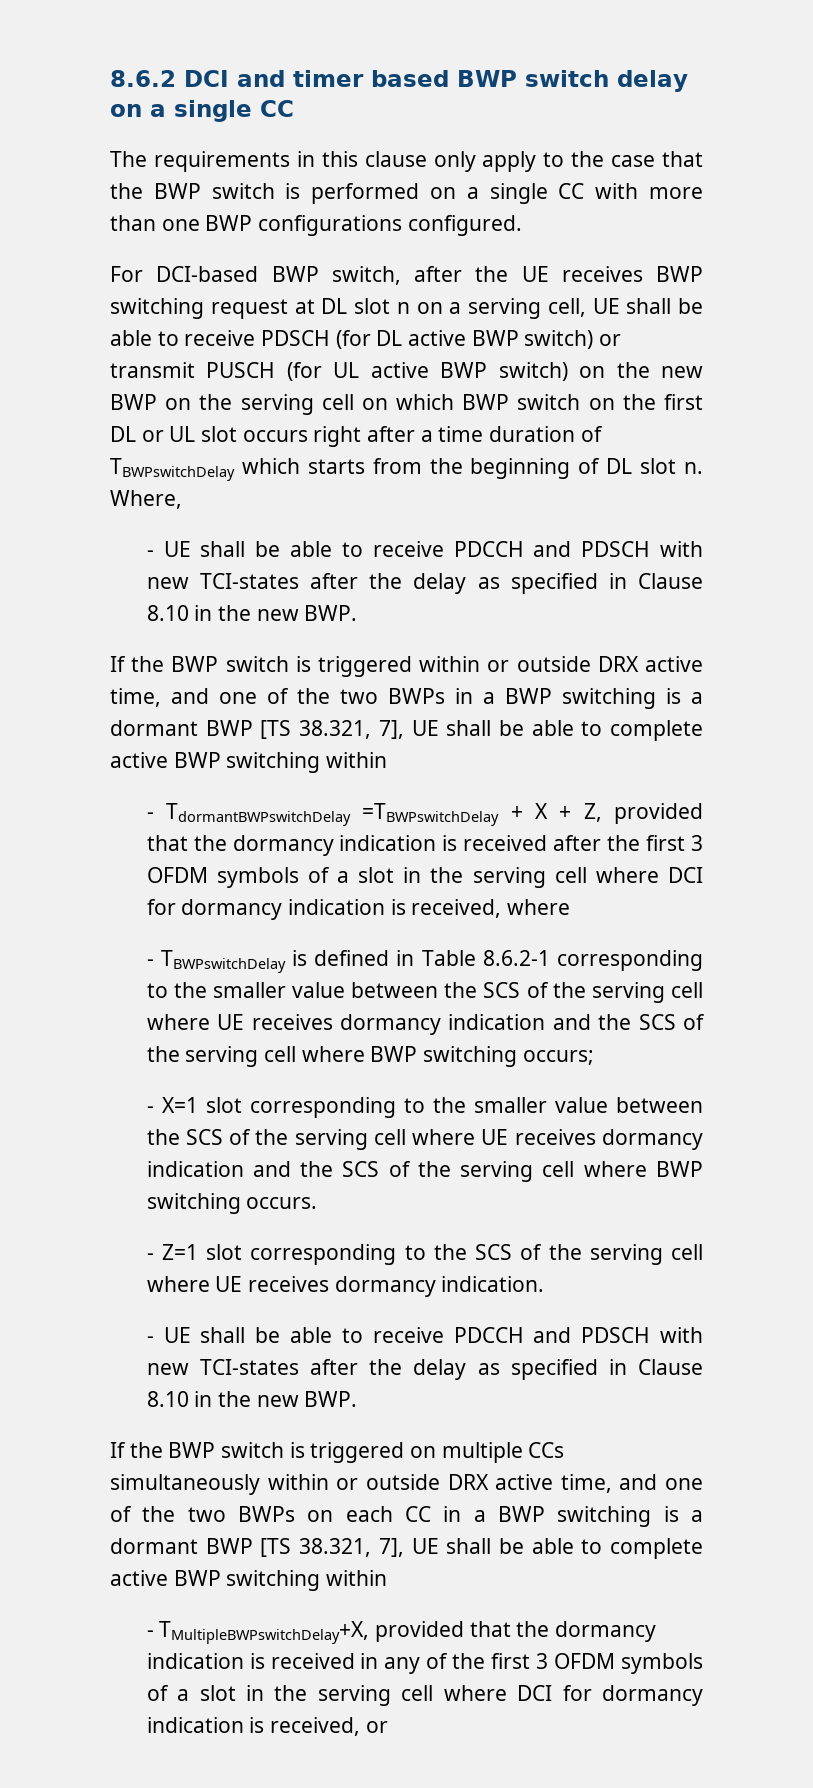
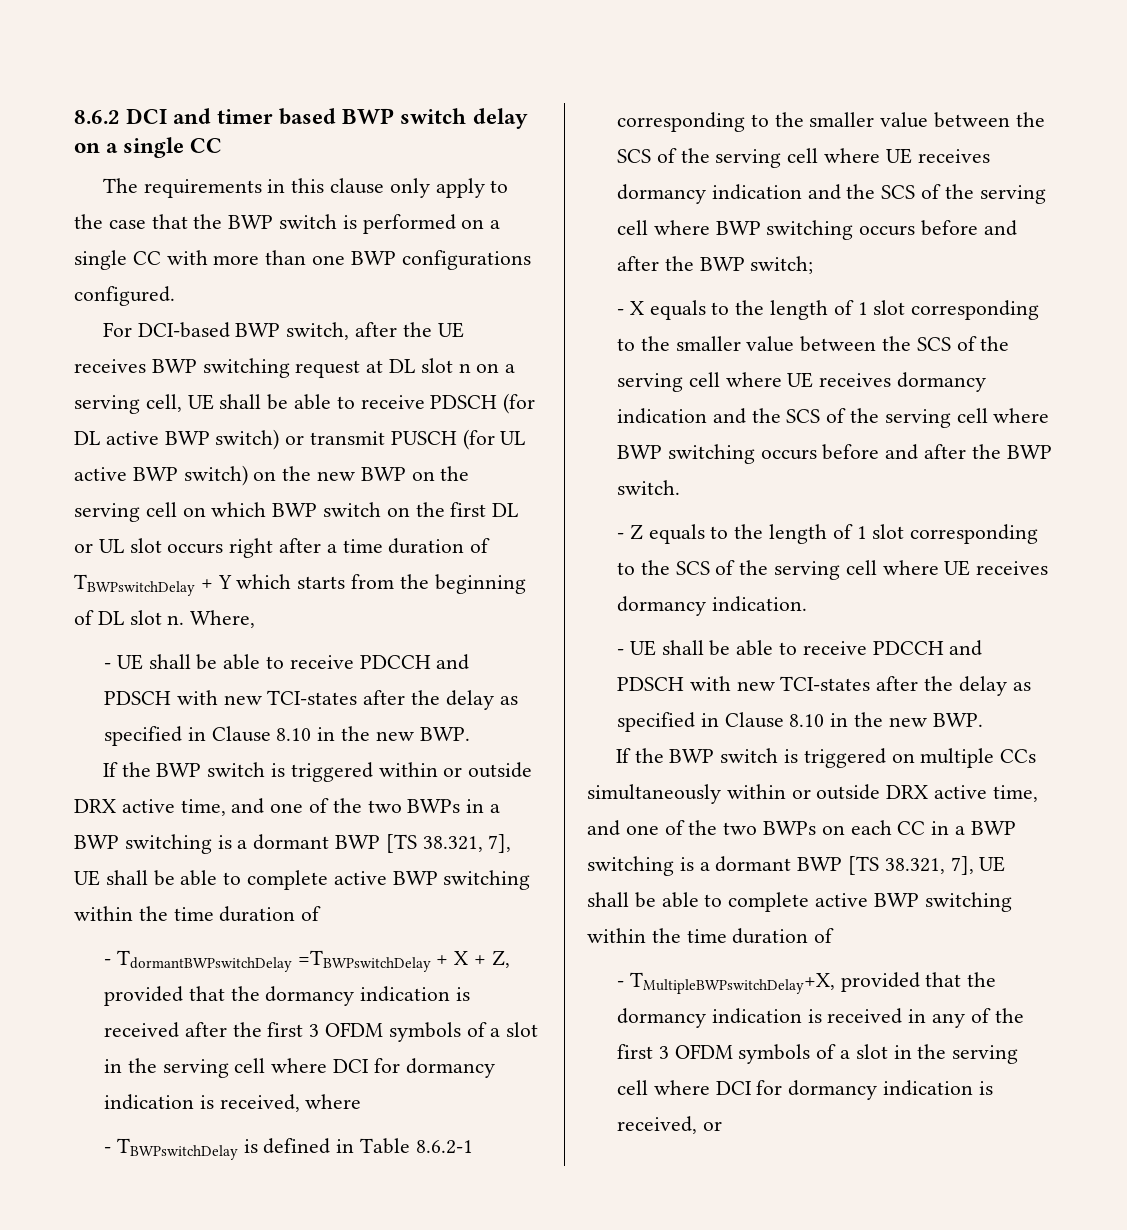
- For DCI-based BWP switch, after the UE receives BWP switching request at DL slot n on a serving cell, UE shall be able to receive PDSCH (for DL active BWP switch) or transmit PUSCH (for UL active BWP switch) on the new BWP on the serving cell on which BWP switch on the first DL or UL slot occurs right after a time duration of TBWPswitchDelay which starts from the beginning of DL slot n.
+ For DCI-based BWP switch, after the UE receives BWP switching request at DL slot n on a serving cell, UE shall be able to receive PDSCH (for DL active BWP switch) or transmit PUSCH (for UL active BWP switch) on the new BWP on the serving cell on which BWP switch on the first DL or UL slot occurs right after a time duration of TBWPswitchDelay + Y which starts from the beginning of DL slot n.
- If the BWP switch is triggered within or outside DRX active time, and one of the two BWPs in a BWP switching is a dormant BWP [TS 38.321, 7], UE shall be able to complete active BWP switching within
+ If the BWP switch is triggered within or outside DRX active time, and one of the two BWPs in a BWP switching is a dormant BWP [TS 38.321, 7], UE shall be able to complete active BWP switching within the time duration of
- - TBWPswitchDelay is defined in Table 8.6.2-1 corresponding to the smaller value between the SCS of the serving cell where UE receives dormancy indication and the SCS of the serving cell where BWP switching occurs;
- - X=1 slot corresponding to the smaller value between the SCS of the serving cell where UE receives dormancy indication and the SCS of the serving cell where BWP switching occurs.
- - Z=1 slot corresponding to the SCS of the serving cell where UE receives dormancy indication.
+ - TBWPswitchDelay is defined in Table 8.6.2-1 corresponding to the smaller value between the SCS of the serving cell where UE receives dormancy indication and the SCS of the serving cell where BWP switching occurs before and after the BWP switch;
+ - X equals to the length of 1 slot corresponding to the smaller value between the SCS of the serving cell where UE receives dormancy indication and the SCS of the serving cell where BWP switching occurs before and after the BWP switch.
+ - Z equals to the length of 1 slot corresponding to the SCS of the serving cell where UE receives dormancy indication.
- If the BWP switch is triggered on multiple CCs simultaneously within or outside DRX active time, and one of the two BWPs on each CC in a BWP switching is a dormant BWP [TS 38.321, 7], UE shall be able to complete active BWP switching within
+ If the BWP switch is triggered on multiple CCs simultaneously within or outside DRX active time, and one of the two BWPs on each CC in a BWP switching is a dormant BWP [TS 38.321, 7], UE shall be able to complete active BWP switching within the time duration of

